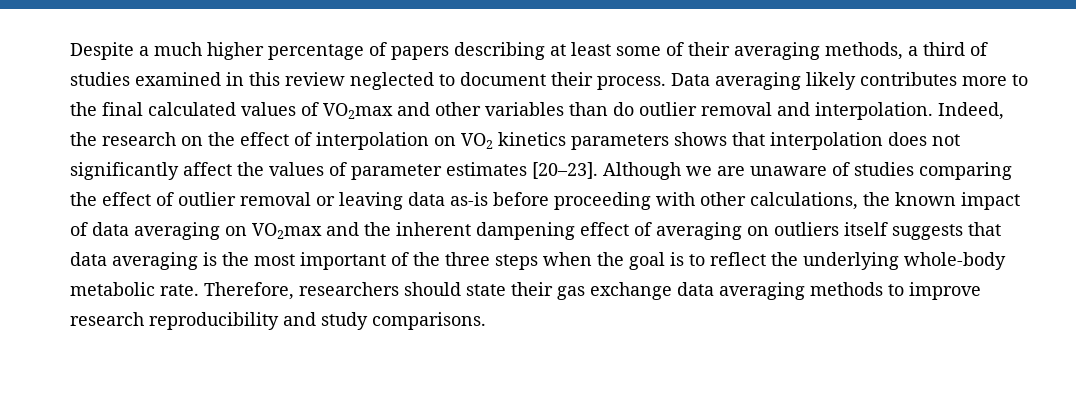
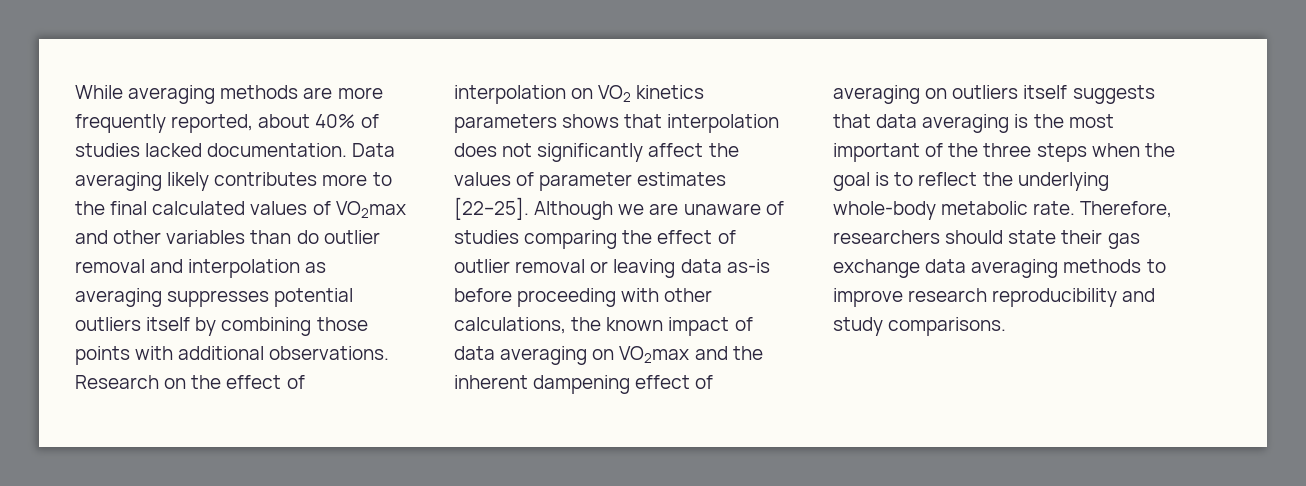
- Despite a much higher percentage of papers describing at least some of their averaging methods, a third of studies examined in this review neglected to document their process.
+ While averaging methods are more frequently reported, about 40% of studies lacked documentation.
- Data averaging likely contributes more to the final calculated values of VO2max and other variables than do outlier removal and interpolation. Indeed, the research on the effect of interpolation on VO2 kinetics parameters shows that interpolation does not significantly affect the values of parameter estimates [20–23].
+ Data averaging likely contributes more to the final calculated values of VO2max and other variables than do outlier removal and interpolation as averaging suppresses potential outliers itself by combining those points with additional observations. Research on the effect of interpolation on VO2 kinetics parameters shows that interpolation does not significantly affect the values of parameter estimates [22–25].

